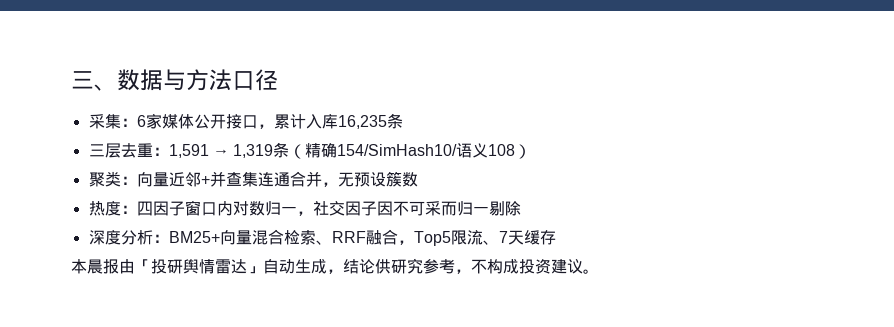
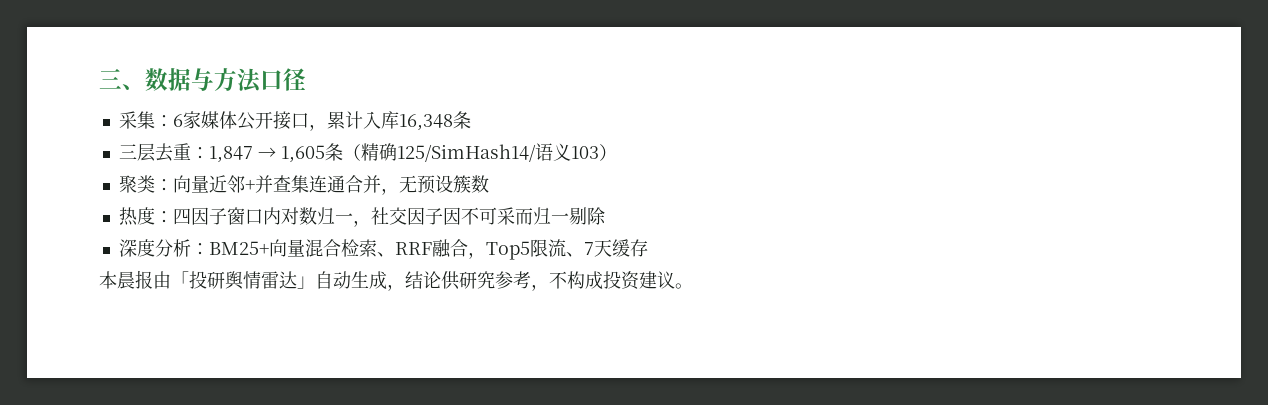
- 采集：6家媒体公开接口，累计入库16,235条
+ 采集：6家媒体公开接口，累计入库16,348条
- 三层去重：1,591 → 1,319条（精确154/SimHash10/语义108）
+ 三层去重：1,847 → 1,605条（精确125/SimHash14/语义103）

